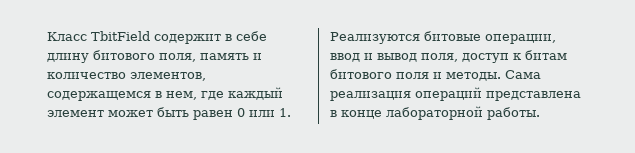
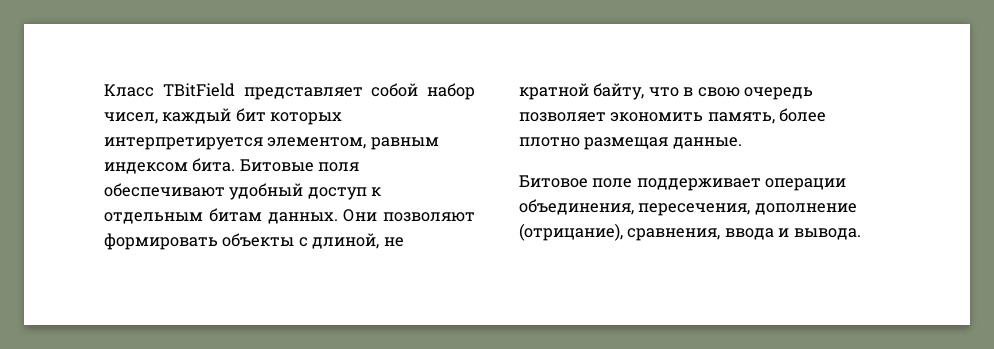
- Класс TbitField содержит в себе длину битового поля, память и количество элементов, содержащемся в нем, где каждый элемент может быть равен 0 или 1. Реализуются битовые операции, ввод и вывод поля, доступ к битам битового поля и методы. Сама реализация операций представлена в конце лабораторной работы.
+ Класс TBitField представляет собой набор чисел, каждый бит которых интерпретируется элементом, равным индексом бита. Битовые поля обеспечивают удобный доступ к отдельным битам данных. Они позволяют формировать объекты с длиной, не кратной байту, что в свою очередь позволяет экономить память, более плотно размещая данные.
+ Битовое поле поддерживает операции объединения, пересечения, дополнение (отрицание), сравнения, ввода и вывода.

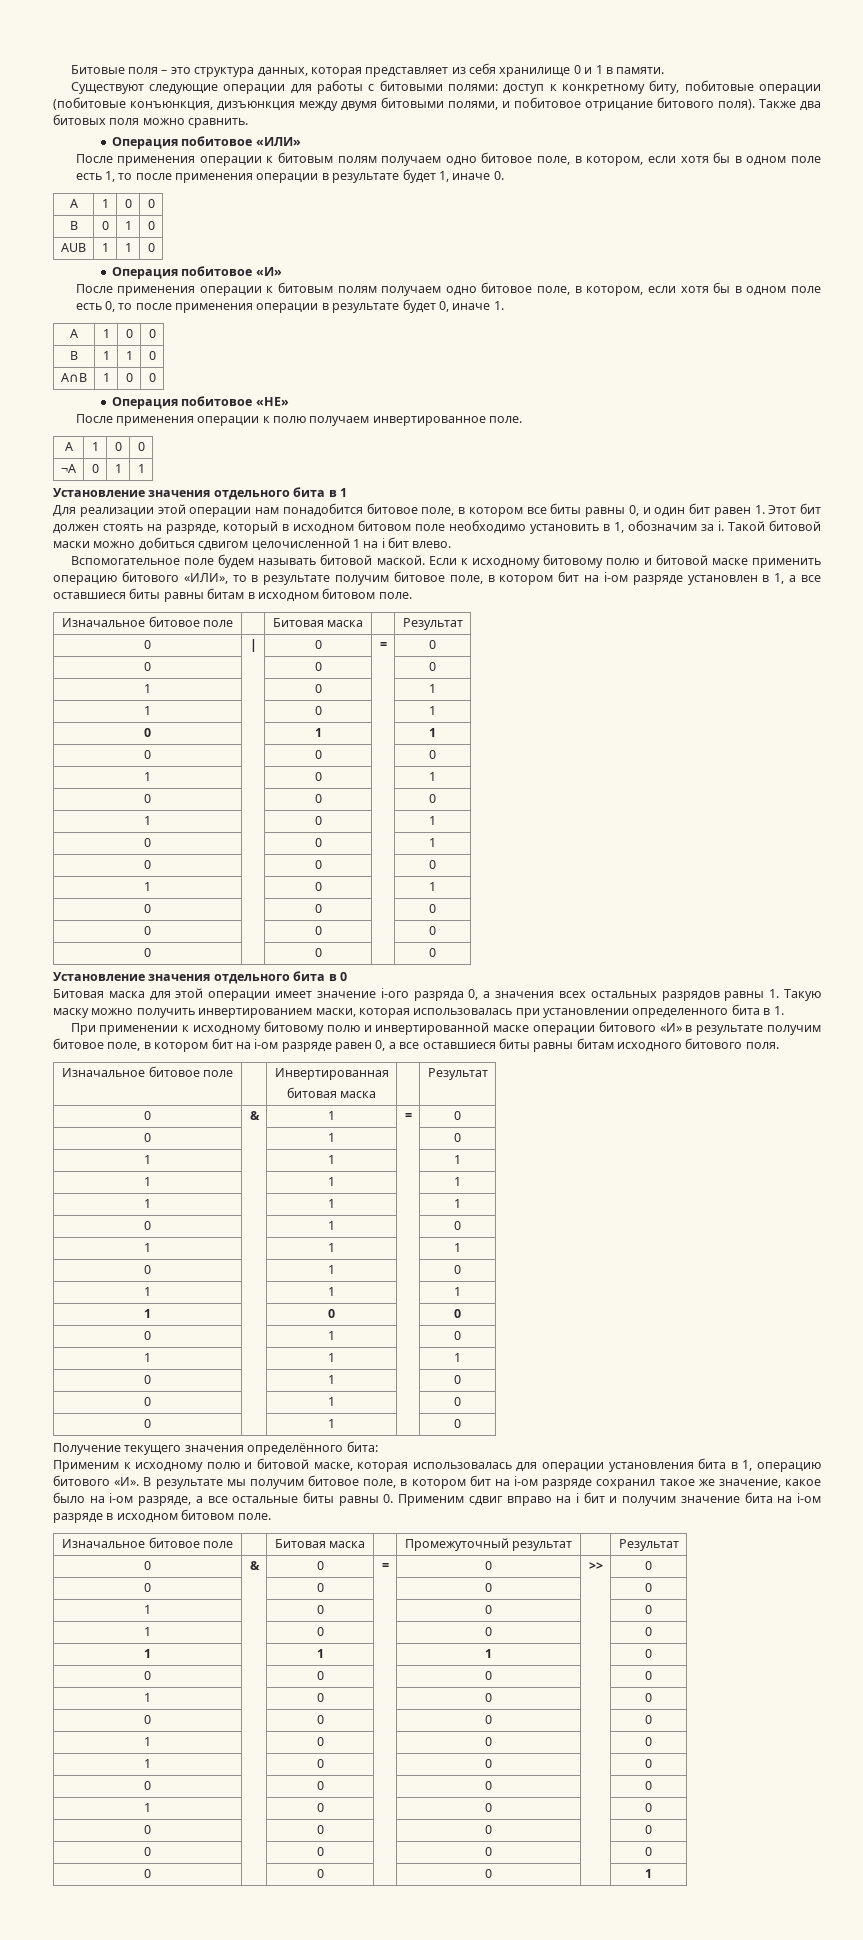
- Класс TBitField представляет собой набор чисел, каждый бит которых интерпретируется элементом, равным индексом бита. Битовые поля обеспечивают удобный доступ к отдельным битам данных. Они позволяют формировать объекты с длиной, не кратной байту, что в свою очередь позволяет экономить память, более плотно размещая данные.
- Битовое поле поддерживает операции объединения, пересечения, дополнение (отрицание), сравнения, ввода и вывода.
+ Битовые поля – это структура данных, которая представляет из себя хранилище 0 и 1 в памяти.
+ Существуют следующие операции для работы с битовыми полями: доступ к конкретному биту, побитовые операции (побитовые конъюнкция, дизъюнкция между двумя битовыми полями, и побитовое отрицание битового поля). Также два битовых поля можно сравнить.
+ Операция побитовое «ИЛИ»
+ После применения операции к битовым полям получаем одно битовое поле, в котором, если хотя бы в одном поле есть 1, то после применения операции в результате будет 1, иначе 0.
+ А | 1 | 0 | 0
+ В | 0 | 1 | 0
+ AUB | 1 | 1 | 0
+ Операция побитовое «И»
+ После применения операции к битовым полям получаем одно битовое поле, в котором, если хотя бы в одном поле есть 0, то после применения операции в результате будет 0, иначе 1.
+ А | 1 | 0 | 0
+ В | 1 | 1 | 0
+ A∩B | 1 | 0 | 0
+ Операция побитовое «НЕ»
+ После применения операции к полю получаем инвертированное поле.
+ А | 1 | 0 | 0
+ ¬A | 0 | 1 | 1
+ Установление значения отдельного бита в 1
+ Для реализации этой операции нам понадобится битовое поле, в котором все биты равны 0, и один бит равен 1. Этот бит должен стоять на разряде, который в исходном битовом поле необходимо установить в 1, обозначим за i. Такой битовой маски можно добиться сдвигом целочисленной 1 на i бит влево.
+ Вспомогательное поле будем называть битовой маской. Если к исходному битовому полю и битовой маске применить операцию битового «ИЛИ», то в результате получим битовое поле, в котором бит на i-ом разряде установлен в 1, а все оставшиеся биты равны битам в исходном битовом поле.
+ Изначальное битовое поле | | Битовая маска | | Результат
+ 0 | | | 0 | = | 0
+ 0 | | 0 | | 0
+ 1 | | 0 | | 1
+ 1 | | 0 | | 1
+ 0 | | 1 | | 1
+ 0 | | 0 | | 0
+ 1 | | 0 | | 1
+ 0 | | 0 | | 0
+ 1 | | 0 | | 1
+ 0 | | 0 | | 1
+ 0 | | 0 | | 0
+ 1 | | 0 | | 1
+ 0 | | 0 | | 0
+ 0 | | 0 | | 0
+ 0 | | 0 | | 0
+ Установление значения отдельного бита в 0
+ Битовая маска для этой операции имеет значение i-ого разряда 0, а значения всех остальных разрядов равны 1. Такую маску можно получить инвертированием маски, которая использовалась при установлении определенного бита в 1.
+ При применении к исходному битовому полю и инвертированной маске операции битового «И» в результате получим битовое поле, в котором бит на i-ом разряде равен 0, а все оставшиеся биты равны битам исходного битового поля.
+ Изначальное битовое поле | | Инвертированная
+ битовая маска | | Результат
+ 0 | & | 1 | = | 0
+ 0 | | 1 | | 0
+ 1 | | 1 | | 1
+ 1 | | 1 | | 1
+ 1 | | 1 | | 1
+ 0 | | 1 | | 0
+ 1 | | 1 | | 1
+ 0 | | 1 | | 0
+ 1 | | 1 | | 1
+ 1 | | 0 | | 0
+ 0 | | 1 | | 0
+ 1 | | 1 | | 1
+ 0 | | 1 | | 0
+ 0 | | 1 | | 0
+ 0 | | 1 | | 0
+ Получение текущего значения определённого бита:
+ Применим к исходному полю и битовой маске, которая использовалась для операции установления бита в 1, операцию битового «И». В результате мы получим битовое поле, в котором бит на i-ом разряде сохранил такое же значение, какое было на i-ом разряде, а все остальные биты равны 0. Применим сдвиг вправо на i бит и получим значение бита на i-ом разряде в исходном битовом поле.
+ Изначальное битовое поле | | Битовая маска | | Промежуточный результат | | Результат
+ 0 | & | 0 | = | 0 | >> | 0
+ 0 | | 0 | | 0 | | 0
+ 1 | | 0 | | 0 | | 0
+ 1 | | 0 | | 0 | | 0
+ 1 | | 1 | | 1 | | 0
+ 0 | | 0 | | 0 | | 0
+ 1 | | 0 | | 0 | | 0
+ 0 | | 0 | | 0 | | 0
+ 1 | | 0 | | 0 | | 0
+ 1 | | 0 | | 0 | | 0
+ 0 | | 0 | | 0 | | 0
+ 1 | | 0 | | 0 | | 0
+ 0 | | 0 | | 0 | | 0
+ 0 | | 0 | | 0 | | 0
+ 0 | | 0 | | 0 | | 1

